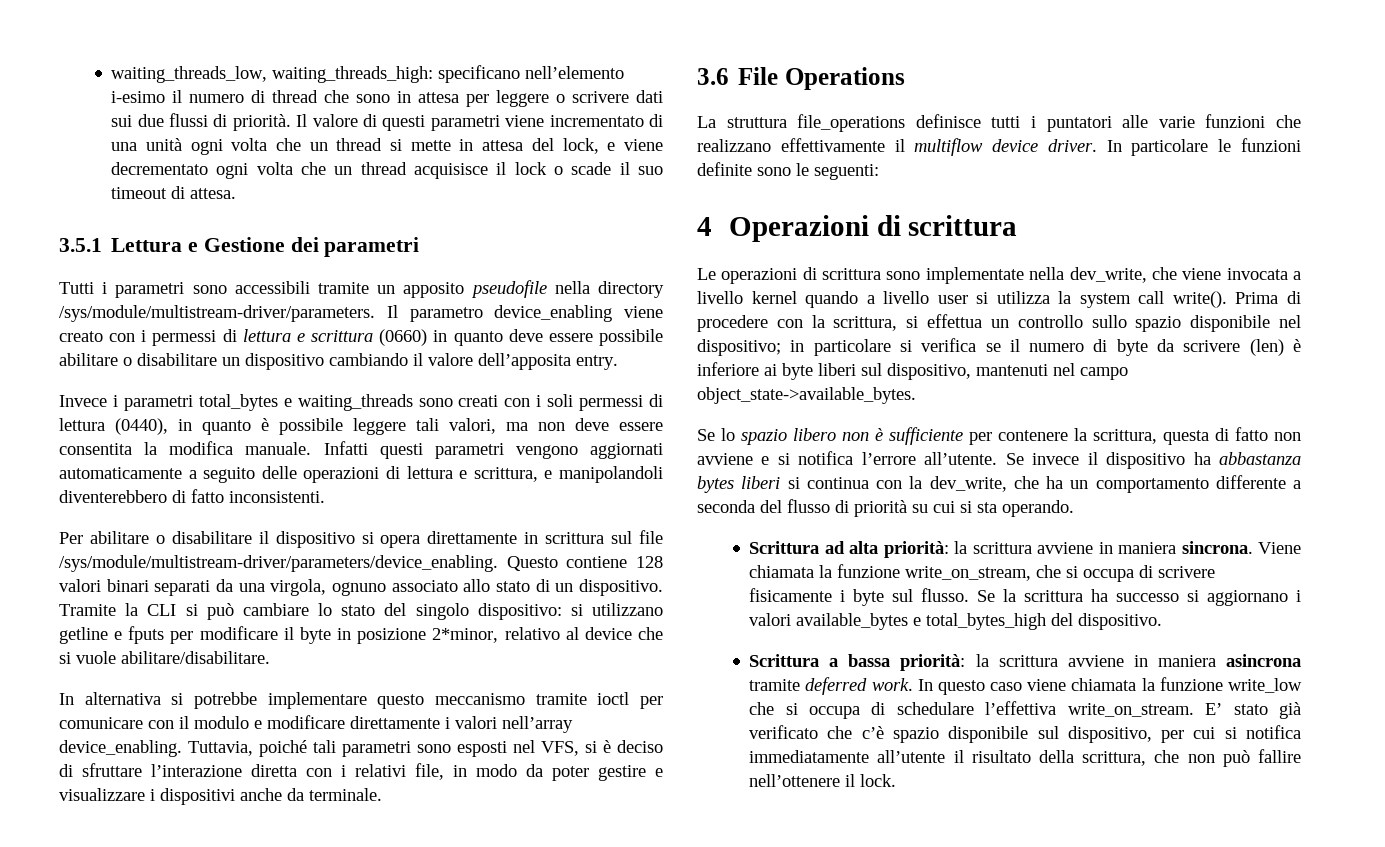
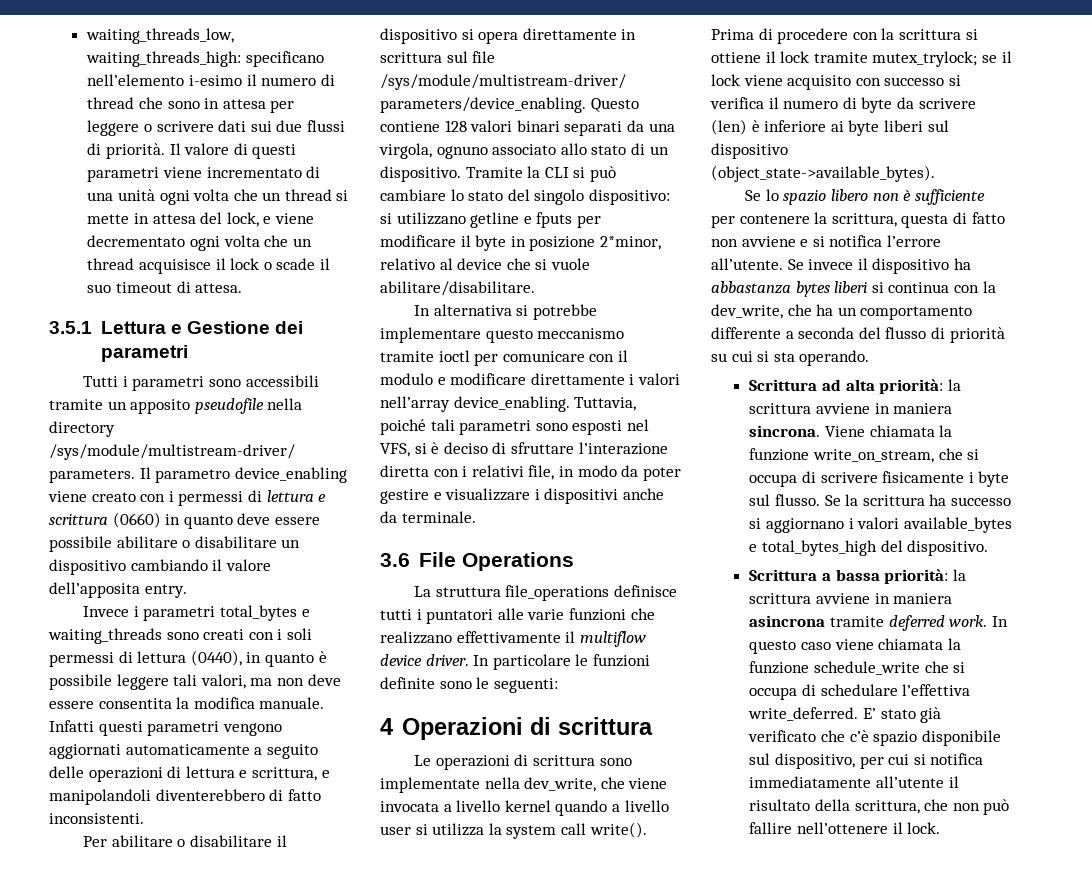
- Prima di procedere con la scrittura, si effettua un controllo sullo spazio disponibile nel dispositivo; in particolare si verifica se il numero di byte da scrivere (len) è inferiore ai byte liberi sul dispositivo, mantenuti nel campo object_state->available_bytes.
+ Prima di procedere con la scrittura si ottiene il lock tramite mutex_trylock; se il lock viene acquisito con successo si verifica il numero di byte da scrivere (len) è inferiore ai byte liberi sul dispositivo (object_state->available_bytes).
- In questo caso viene chiamata la funzione write_low che si occupa di schedulare l’effettiva write_on_stream.
+ In questo caso viene chiamata la funzione schedule_write che si occupa di schedulare l’effettiva write_deferred.

